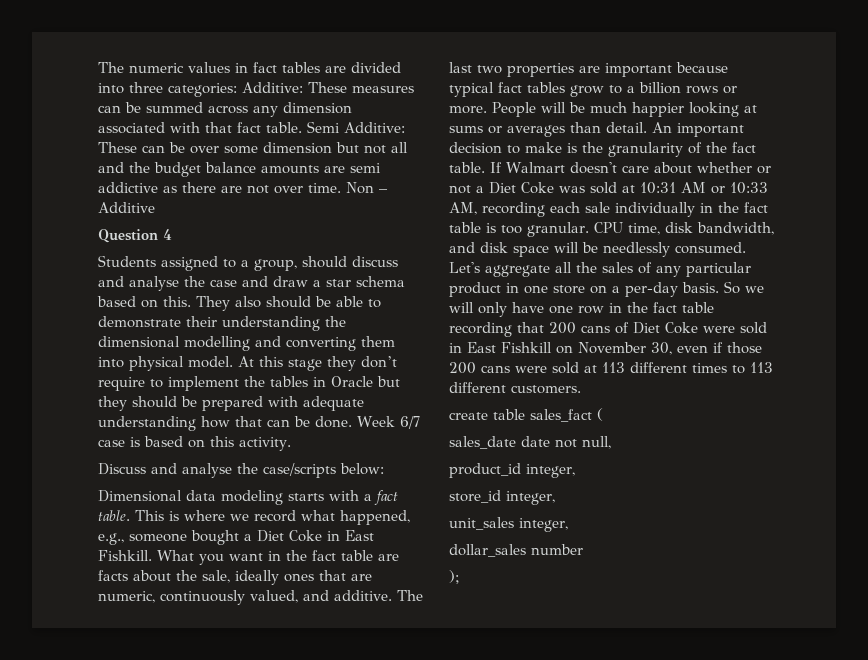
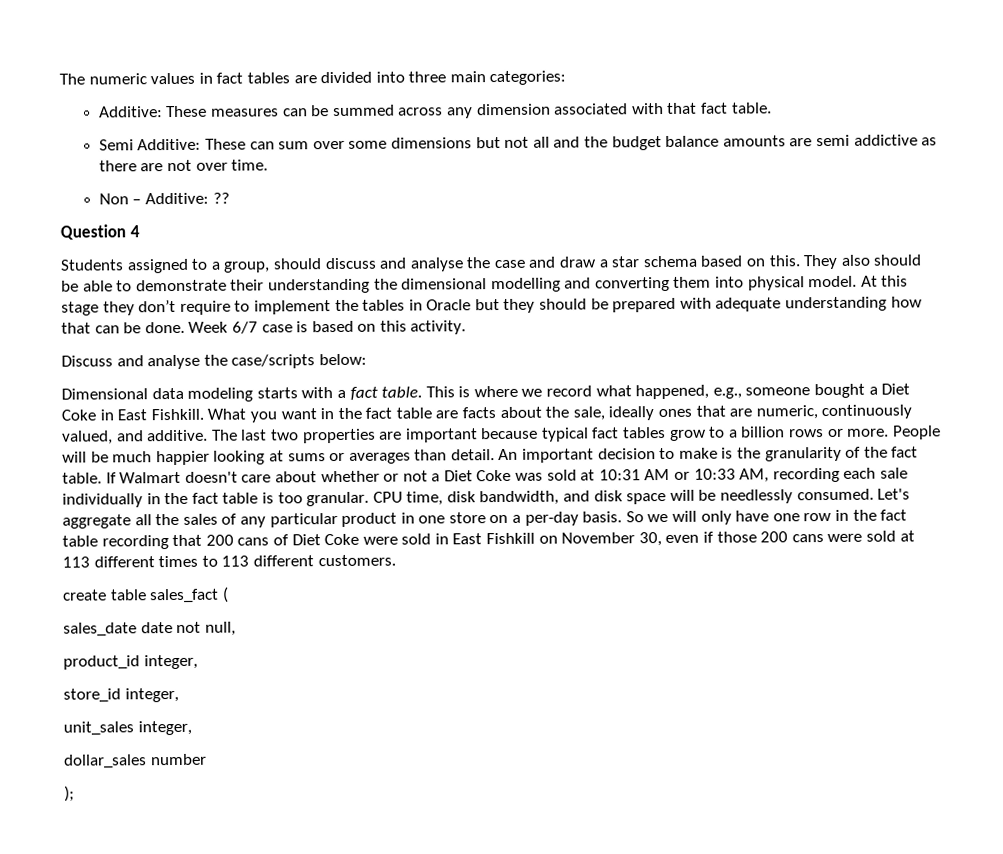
- The numeric values in fact tables are divided into three categories: Additive: These measures can be summed across any dimension associated with that fact table. Semi Additive: These can be over some dimension but not all and the budget balance amounts are semi addictive as there are not over time. Non – Additive
+ The numeric values in fact tables are divided into three main categories:
+ Additive: These measures can be summed across any dimension associated with that fact table.
+ Semi Additive: These can sum over some dimensions but not all and the budget balance amounts are semi addictive as there are not over time.
+ Non – Additive: ??

